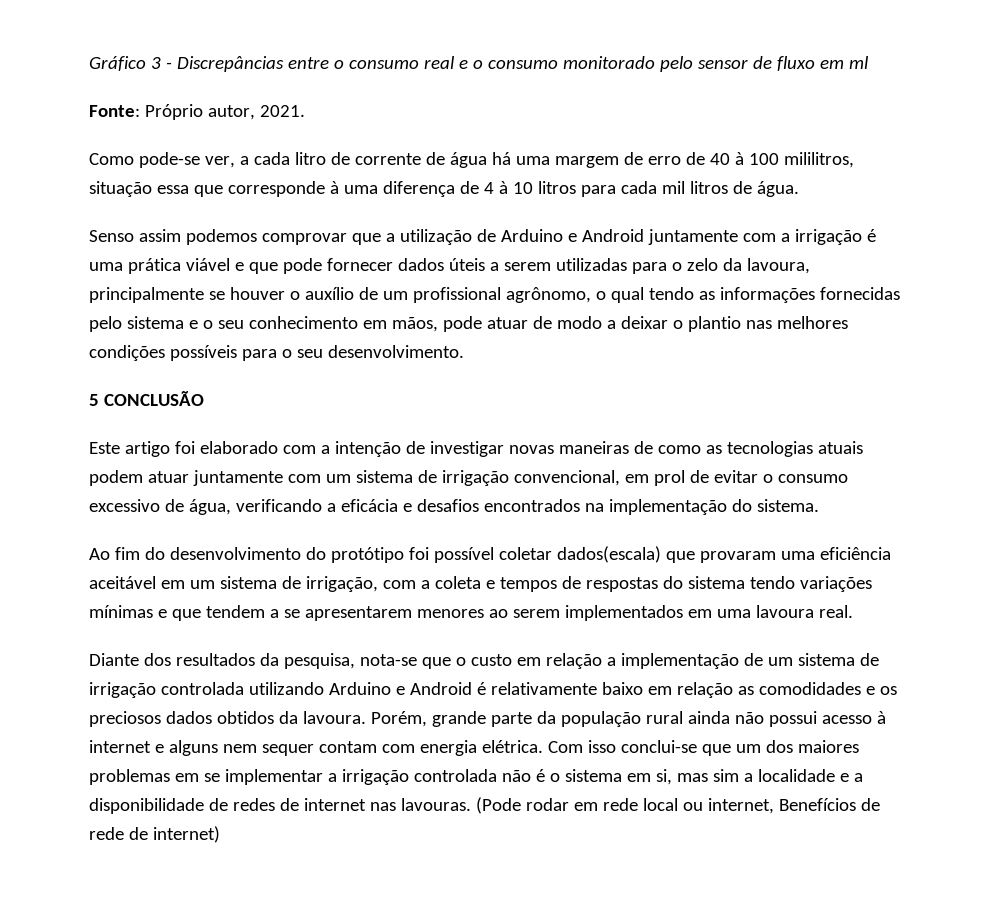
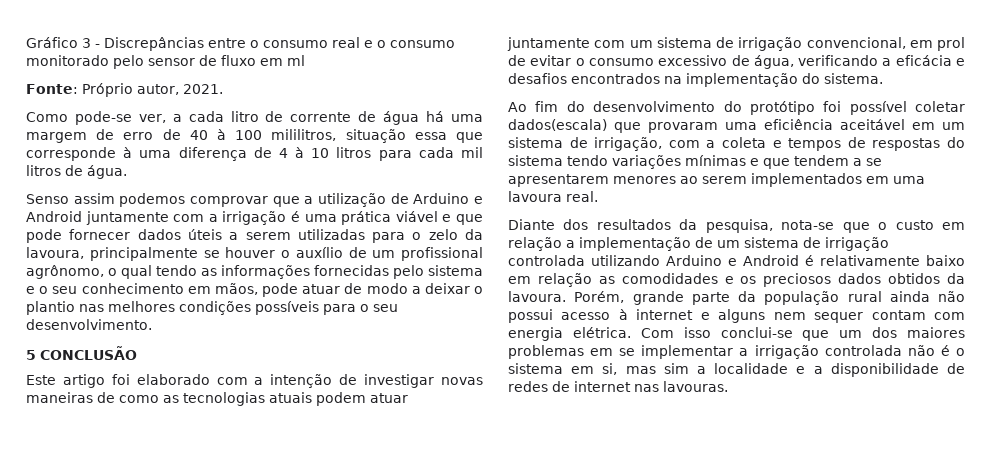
- (Pode rodar em rede local ou internet, Benefícios de rede de internet)

